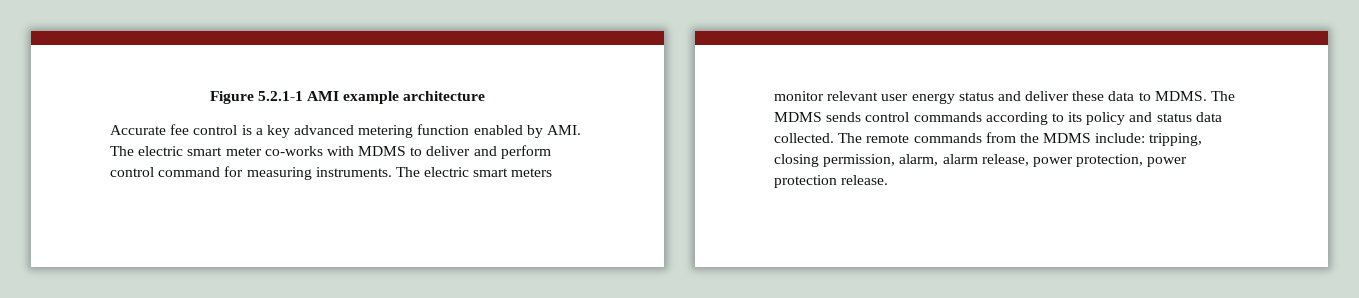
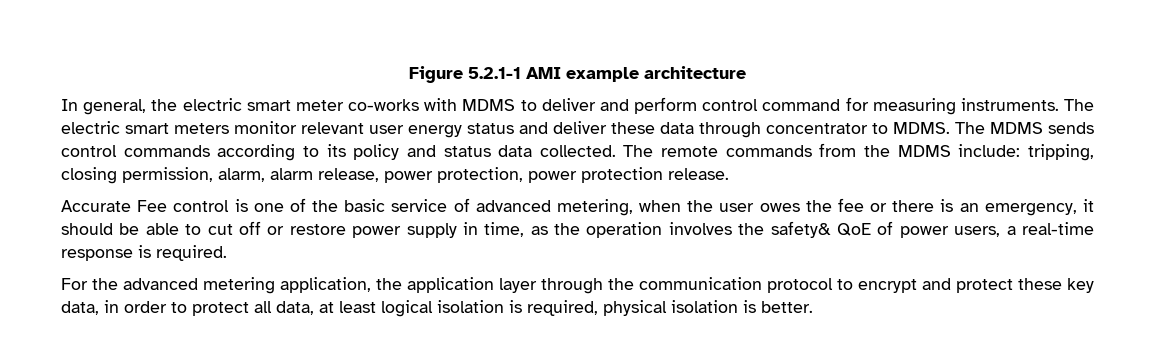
- Accurate fee control is a key advanced metering function enabled by AMI. The electric smart meter co-works with MDMS to deliver and perform control command for measuring instruments.
+ In general, the electric smart meter co-works with MDMS to deliver and perform control command for measuring instruments.
- The electric smart meters monitor relevant user energy status and deliver these data to MDMS.
+ The electric smart meters monitor relevant user energy status and deliver these data through concentrator to MDMS.
+ Accurate Fee control is one of the basic service of advanced metering, when the user owes the fee or there is an emergency, it should be able to cut off or restore power supply in time, as the operation involves the safety& QoE of power users, a real-time response is required.
+ For the advanced metering application, the application layer through the communication protocol to encrypt and protect these key data, in order to protect all data, at least logical isolation is required, physical isolation is better.

